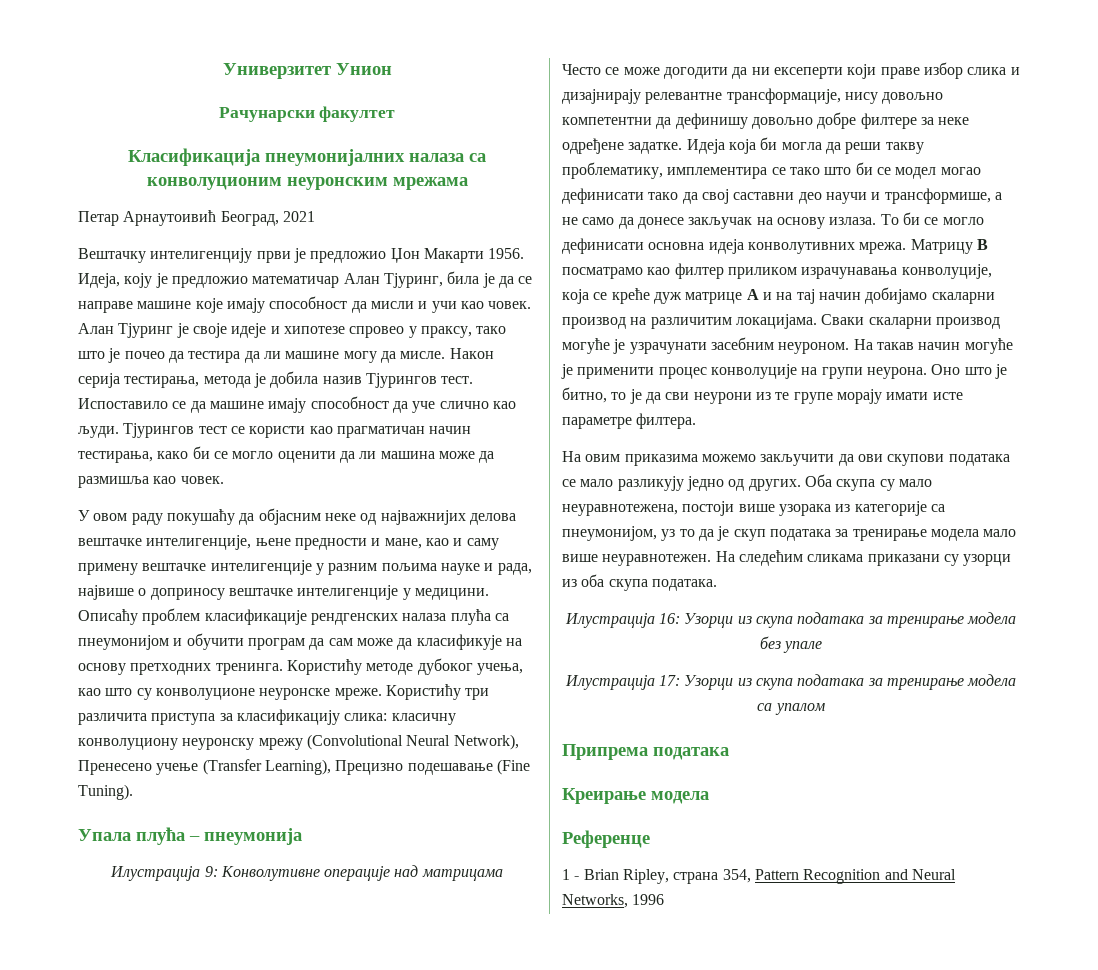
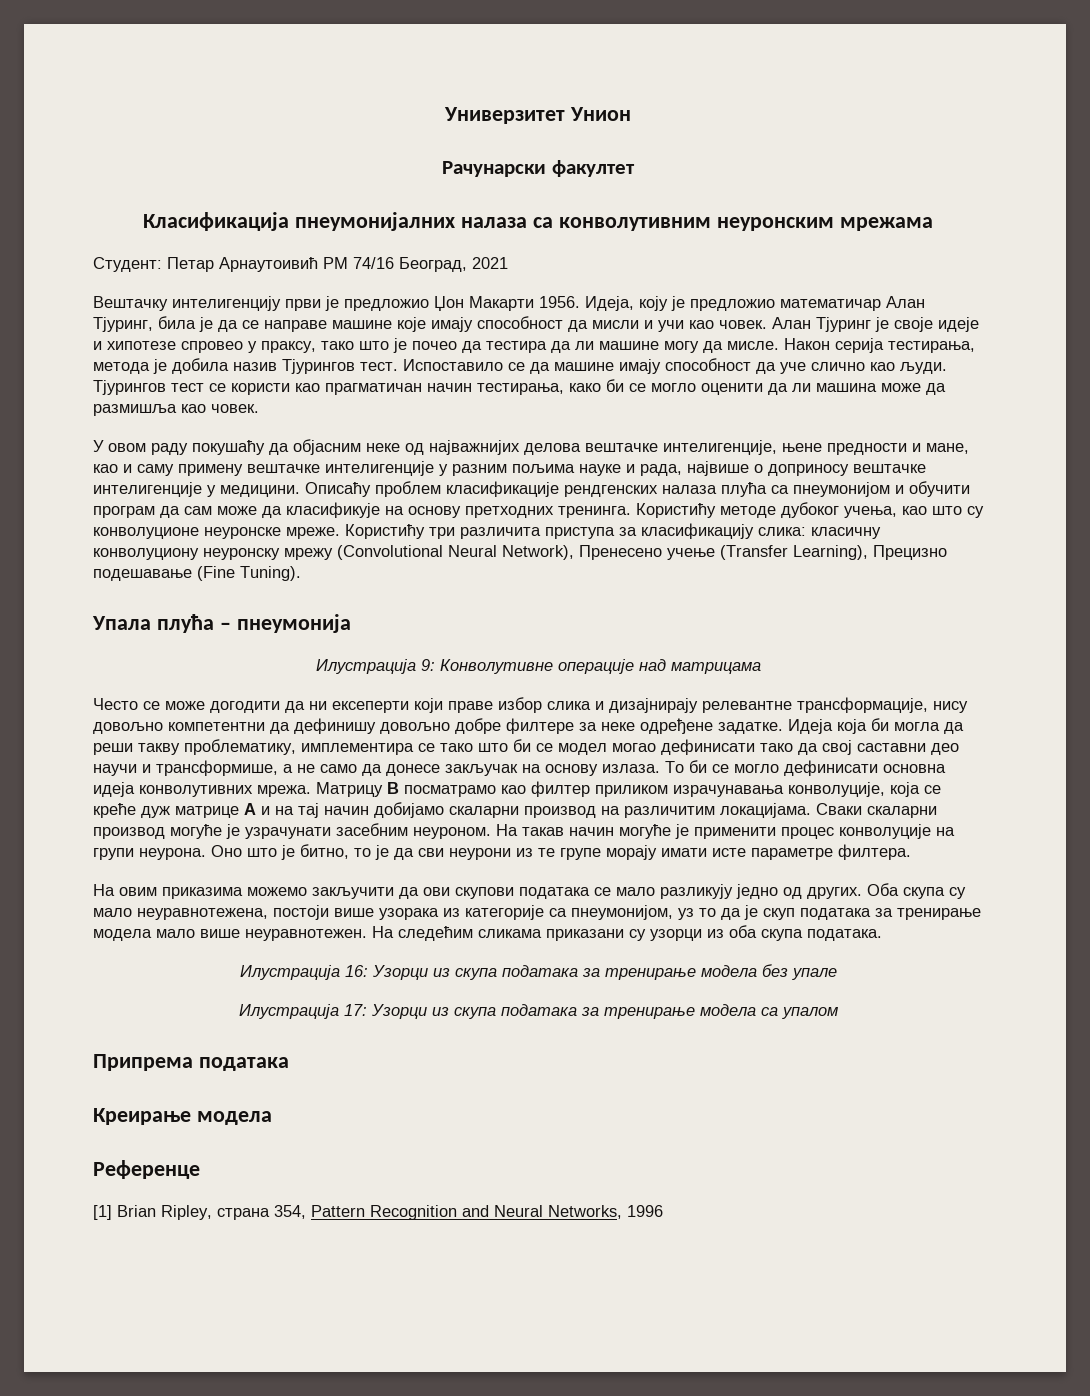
- Класификација пнеумонијалних налаза са конволуционим неуронским мрежама
+ Класификација пнеумонијалних налаза са конволутивним неуронским мрежама
- Петар Арнаутоивић Београд, 2021
+ Студент: Петар Арнаутоивић РМ 74/16 Београд, 2021
- 1 - Brian Ripley, страна 354, Pattern Recognition and Neural Networks, 1996
+ [1] Brian Ripley, страна 354, Pattern Recognition and Neural Networks, 1996

